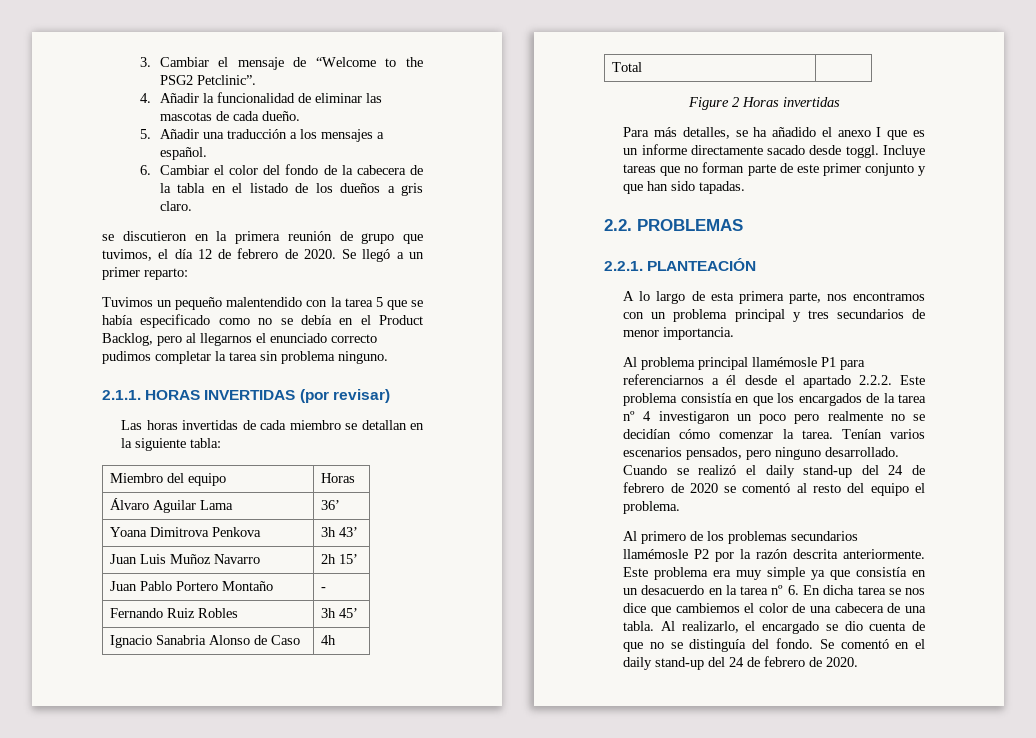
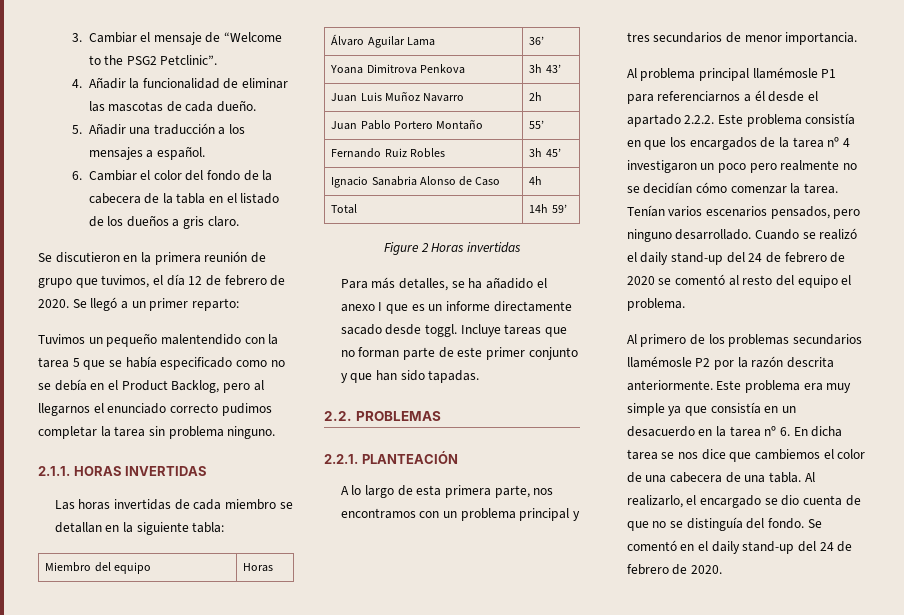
- se discutieron en la primera reunión de grupo que tuvimos, el día 12 de febrero de 2020.
+ Se discutieron en la primera reunión de grupo que tuvimos, el día 12 de febrero de 2020.
- 2.1.1. HORAS INVERTIDAS (por revisar)
+ 2.1.1. HORAS INVERTIDAS
- Juan Luis Muñoz Navarro | 2h 15’
+ Juan Luis Muñoz Navarro | 2h
- Juan Pablo Portero Montaño | -
+ Juan Pablo Portero Montaño | 55’
- Total |
+ Total | 14h 59’

